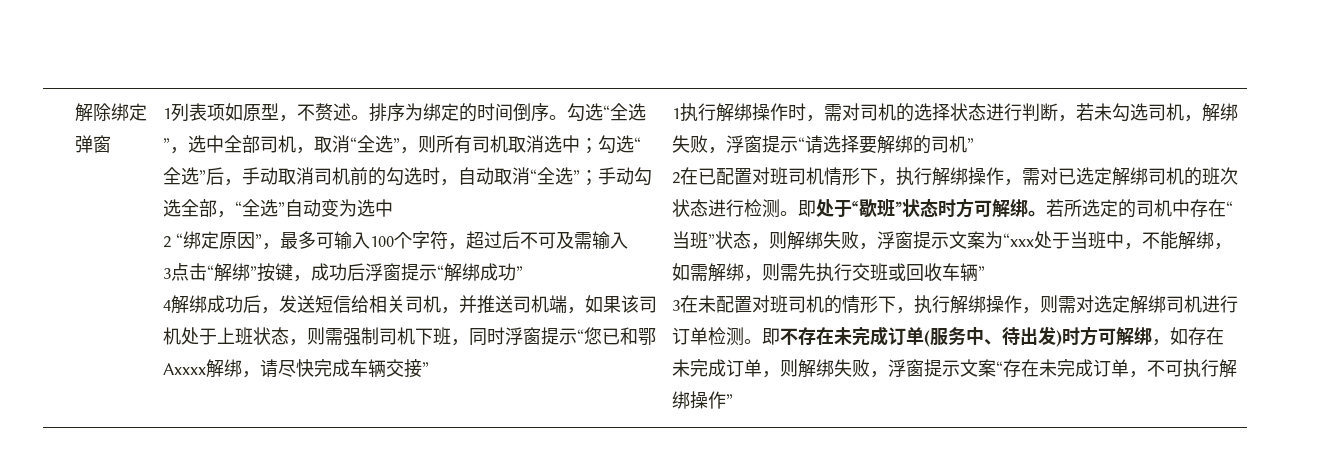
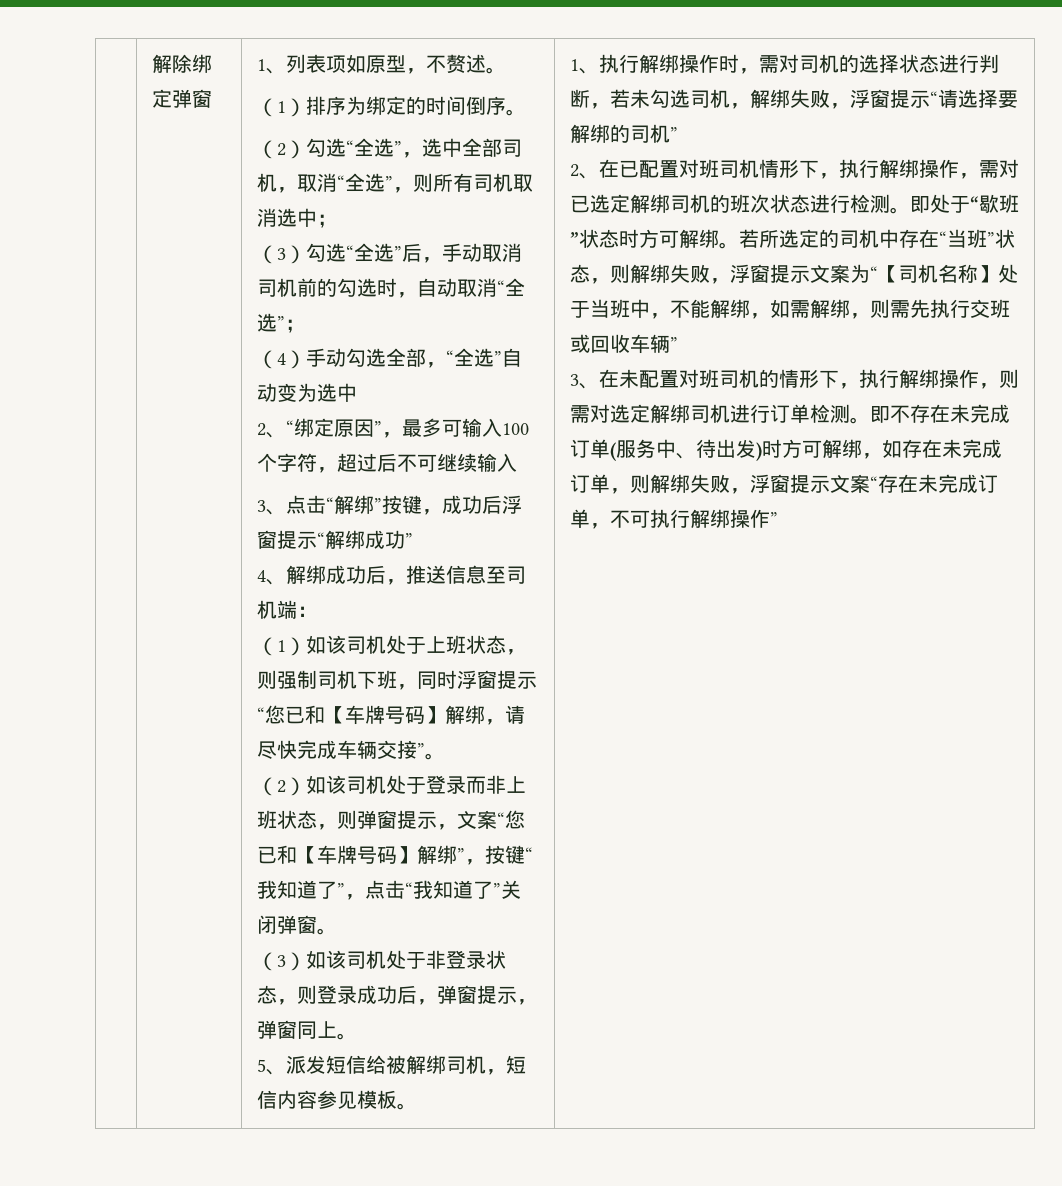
- 1列表项如原型，不赘述。排序为绑定的时间倒序。勾选“全选”，选中全部司机，取消“全选”，则所有司机取消选中；勾选“全选”后，手动取消司机前的勾选时，自动取消“全选”；手动勾选全部，“全选”自动变为选中
+ 1、列表项如原型，不赘述。
+ （1）排序为绑定的时间倒序。
+ （2）勾选“全选”，选中全部司机，取消“全选”，则所有司机取消选中；
+ （3）勾选“全选”后，手动取消司机前的勾选时，自动取消“全选”；
+ （4）手动勾选全部，“全选”自动变为选中
- 2 “绑定原因”，最多可输入100个字符，超过后不可及需输入
+ 2、“绑定原因”，最多可输入100个字符，超过后不可继续输入
- 3点击“解绑”按键，成功后浮窗提示“解绑成功”
+ 3、点击“解绑”按键，成功后浮窗提示“解绑成功”
- 4解绑成功后，发送短信给相关司机，并推送司机端，如果该司机处于上班状态，则需强制司机下班，同时浮窗提示“您已和鄂Axxxx解绑，请尽快完成车辆交接” | 1执行解绑操作时，需对司机的选择状态进行判断，若未勾选司机，解绑失败，浮窗提示“请选择要解绑的司机”
+ 4、解绑成功后，推送信息至司机端：
+ （1）如该司机处于上班状态，则强制司机下班，同时浮窗提示“您已和【车牌号码】解绑，请尽快完成车辆交接”。
+ （2）如该司机处于登录而非上班状态，则弹窗提示，文案“您已和【车牌号码】解绑”，按键“我知道了”，点击“我知道了”关闭弹窗。
+ （3）如该司机处于非登录状态，则登录成功后，弹窗提示，弹窗同上。
+ 5、派发短信给被解绑司机，短信内容参见模板。 | 1、执行解绑操作时，需对司机的选择状态进行判断，若未勾选司机，解绑失败，浮窗提示“请选择要解绑的司机”
- 2在已配置对班司机情形下，执行解绑操作，需对已选定解绑司机的班次状态进行检测。
+ 2、在已配置对班司机情形下，执行解绑操作，需对已选定解绑司机的班次状态进行检测。
- 若所选定的司机中存在“当班”状态，则解绑失败，浮窗提示文案为“xxx处于当班中，不能解绑，如需解绑，则需先执行交班或回收车辆”
+ 若所选定的司机中存在“当班”状态，则解绑失败，浮窗提示文案为“【司机名称】处于当班中，不能解绑，如需解绑，则需先执行交班或回收车辆”
- 3在未配置对班司机的情形下，执行解绑操作，则需对选定解绑司机进行订单检测。
+ 3、在未配置对班司机的情形下，执行解绑操作，则需对选定解绑司机进行订单检测。

